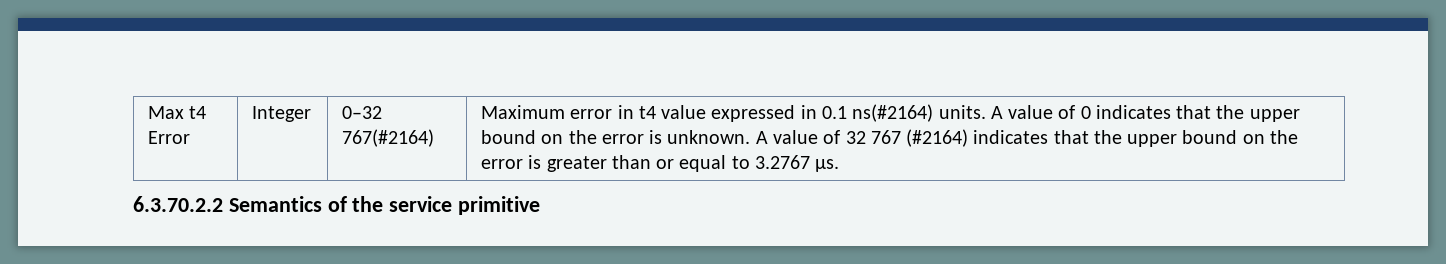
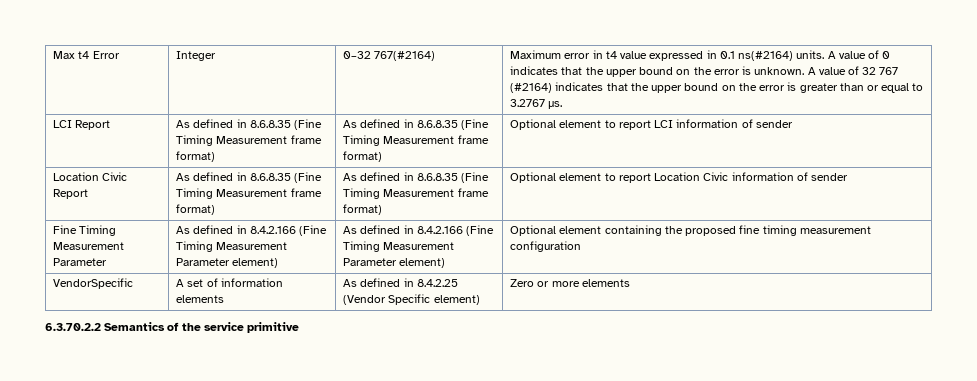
+ LCI Report | As defined in 8.6.8.35 (Fine Timing Measurement frame format) | As defined in 8.6.8.35 (Fine Timing Measurement frame format) | Optional element to report LCI information of sender
+ Location Civic Report | As defined in 8.6.8.35 (Fine Timing Measurement frame format) | As defined in 8.6.8.35 (Fine Timing Measurement frame format) | Optional element to report Location Civic information of sender
+ Fine Timing Measurement Parameter | As defined in 8.4.2.166 (Fine Timing Measurement Parameter element) | As defined in 8.4.2.166 (Fine Timing Measurement Parameter element) | Optional element containing the proposed fine timing measurement configuration
+ VendorSpecific | A set of information elements | As defined in 8.4.2.25 (Vendor Specific element) | Zero or more elements

